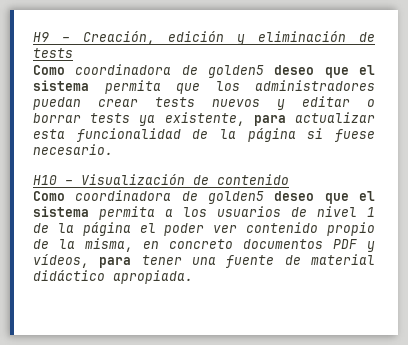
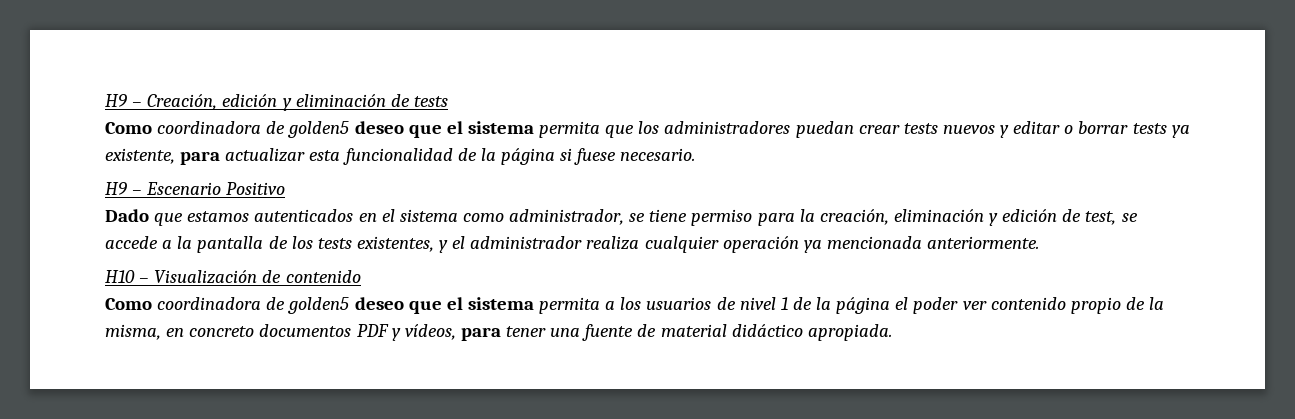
+ H9 – Escenario Positivo
+ Dado que estamos autenticados en el sistema como administrador, se tiene permiso para la creación, eliminación y edición de test, se accede a la pantalla de los tests existentes, y el administrador realiza cualquier operación ya mencionada anteriormente.

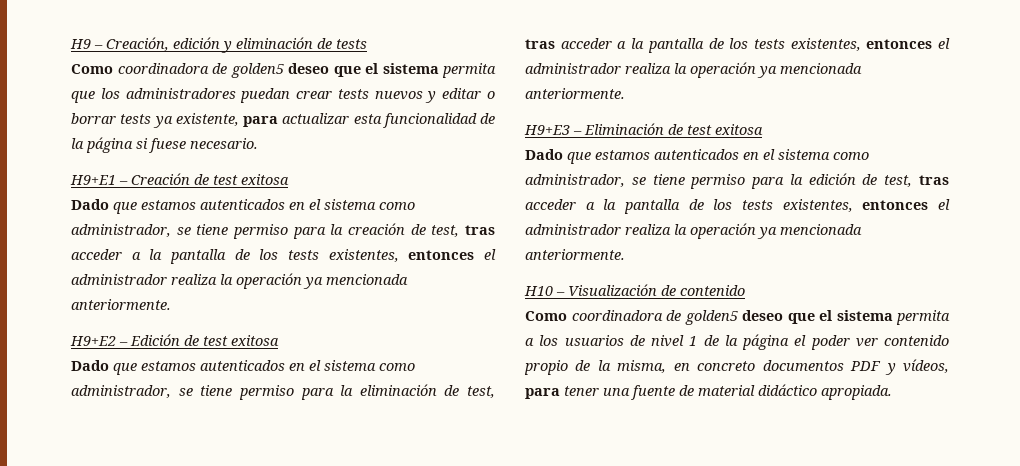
- H9 – Escenario Positivo
+ H9+E1 – Creación de test exitosa
- Dado que estamos autenticados en el sistema como administrador, se tiene permiso para la creación, eliminación y edición de test, se accede a la pantalla de los tests existentes, y el administrador realiza cualquier operación ya mencionada anteriormente.
+ Dado que estamos autenticados en el sistema como administrador, se tiene permiso para la creación de test, tras acceder a la pantalla de los tests existentes, entonces el administrador realiza la operación ya mencionada anteriormente.
+ H9+E2 – Edición de test exitosa
+ Dado que estamos autenticados en el sistema como administrador, se tiene permiso para la eliminación de test, tras acceder a la pantalla de los tests existentes, entonces el administrador realiza la operación ya mencionada anteriormente.
+ H9+E3 – Eliminación de test exitosa
+ Dado que estamos autenticados en el sistema como administrador, se tiene permiso para la edición de test, tras acceder a la pantalla de los tests existentes, entonces el administrador realiza la operación ya mencionada anteriormente.

